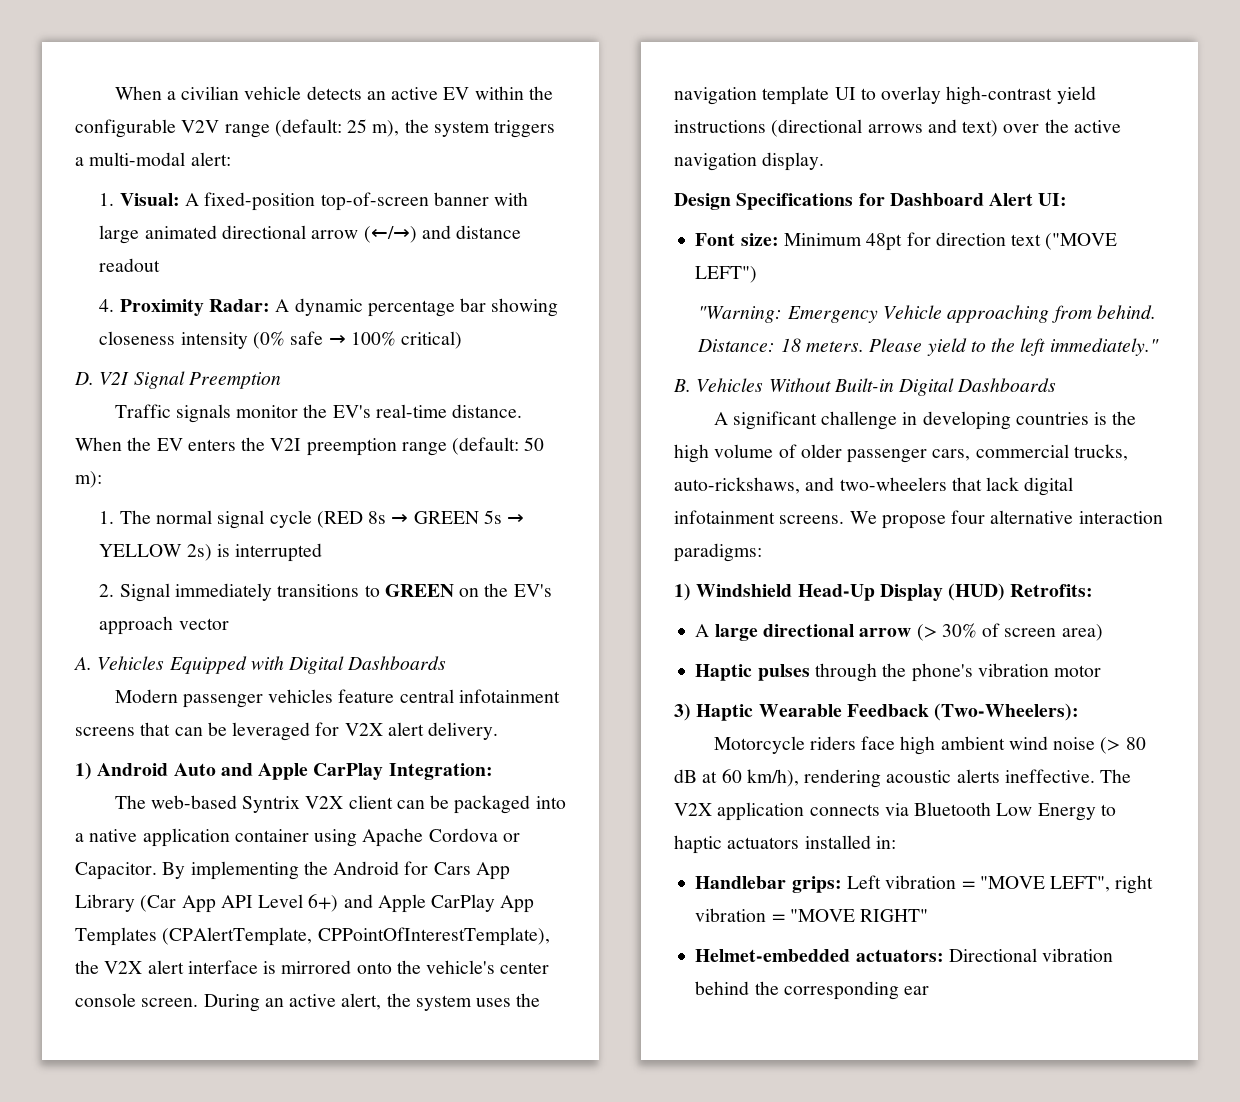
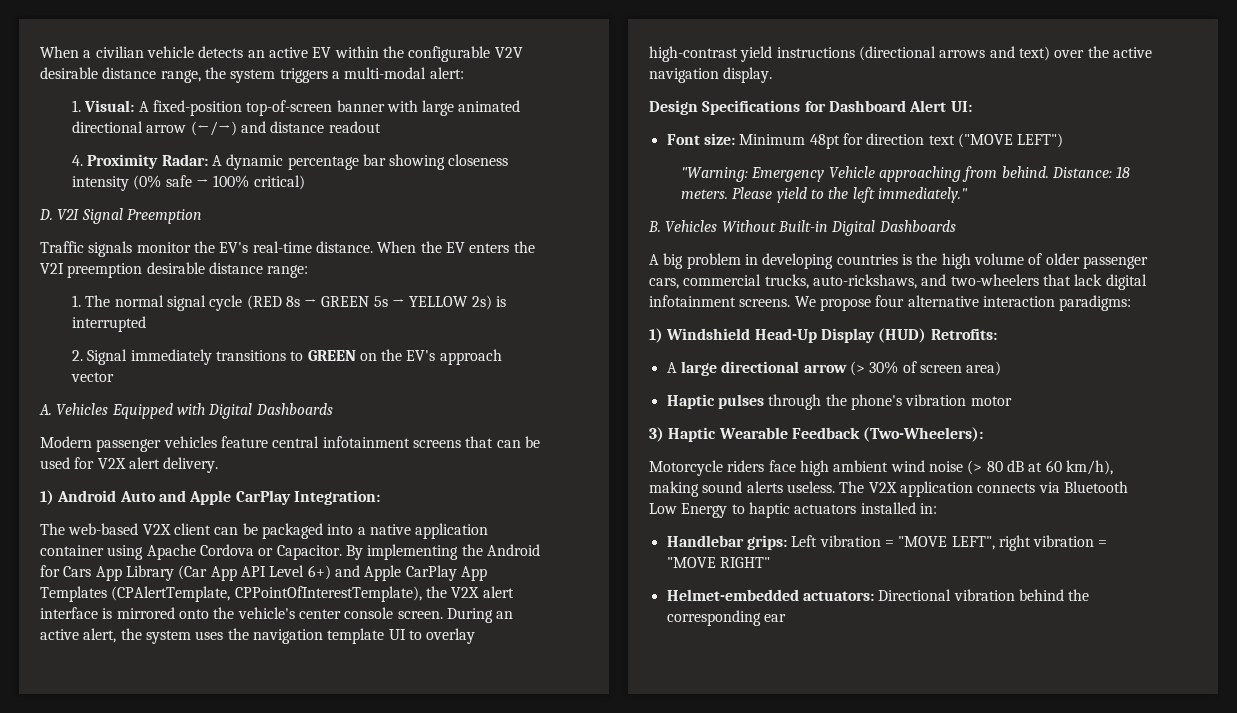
- When a civilian vehicle detects an active EV within the configurable V2V range (default: 25 m), the system triggers a multi-modal alert:
+ When a civilian vehicle detects an active EV within the configurable V2V desirable distance range, the system triggers a multi-modal alert:
- When the EV enters the V2I preemption range (default: 50 m):
+ When the EV enters the V2I preemption desirable distance range:
- Modern passenger vehicles feature central infotainment screens that can be leveraged for V2X alert delivery.
+ Modern passenger vehicles feature central infotainment screens that can be used for V2X alert delivery.
- The web-based Syntrix V2X client can be packaged into a native application container using Apache Cordova or Capacitor.
+ The web-based V2X client can be packaged into a native application container using Apache Cordova or Capacitor.
- A significant challenge in developing countries is the high volume of older passenger cars, commercial trucks, auto-rickshaws, and two-wheelers that lack digital infotainment screens.
+ A big problem in developing countries is the high volume of older passenger cars, commercial trucks, auto-rickshaws, and two-wheelers that lack digital infotainment screens.
- Motorcycle riders face high ambient wind noise (> 80 dB at 60 km/h), rendering acoustic alerts ineffective.
+ Motorcycle riders face high ambient wind noise (> 80 dB at 60 km/h), making sound alerts useless.

